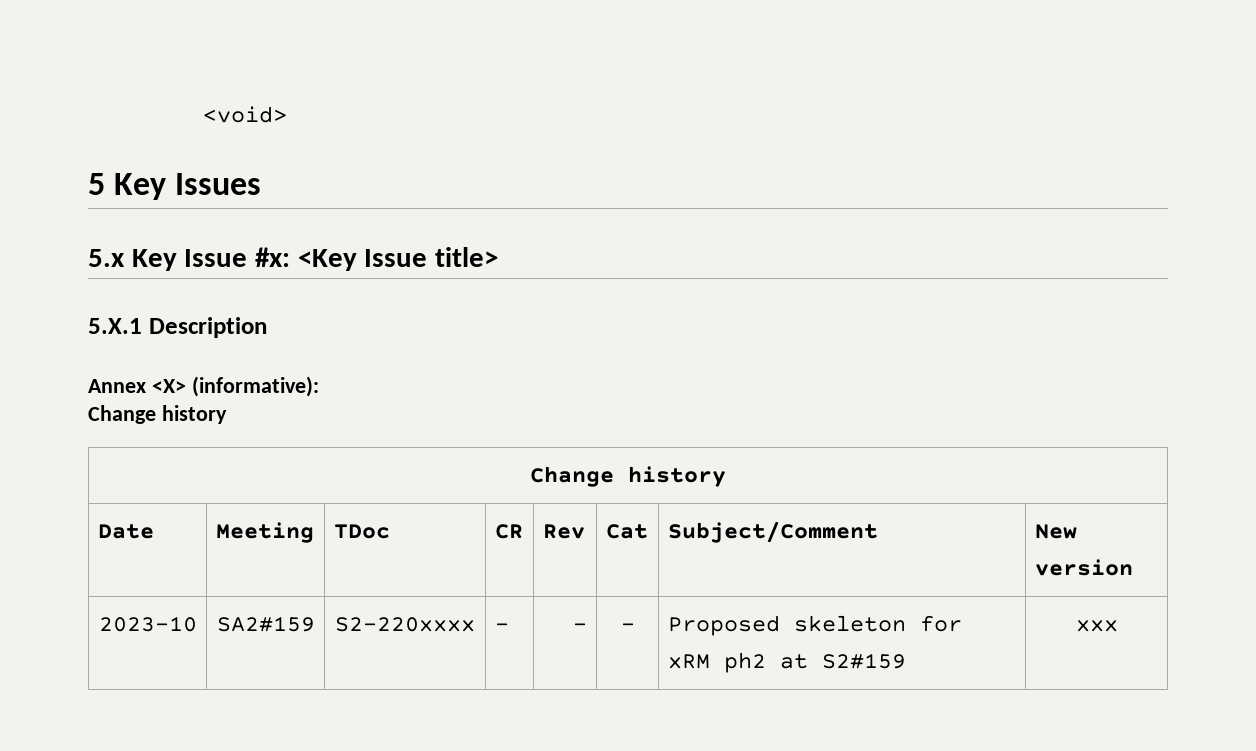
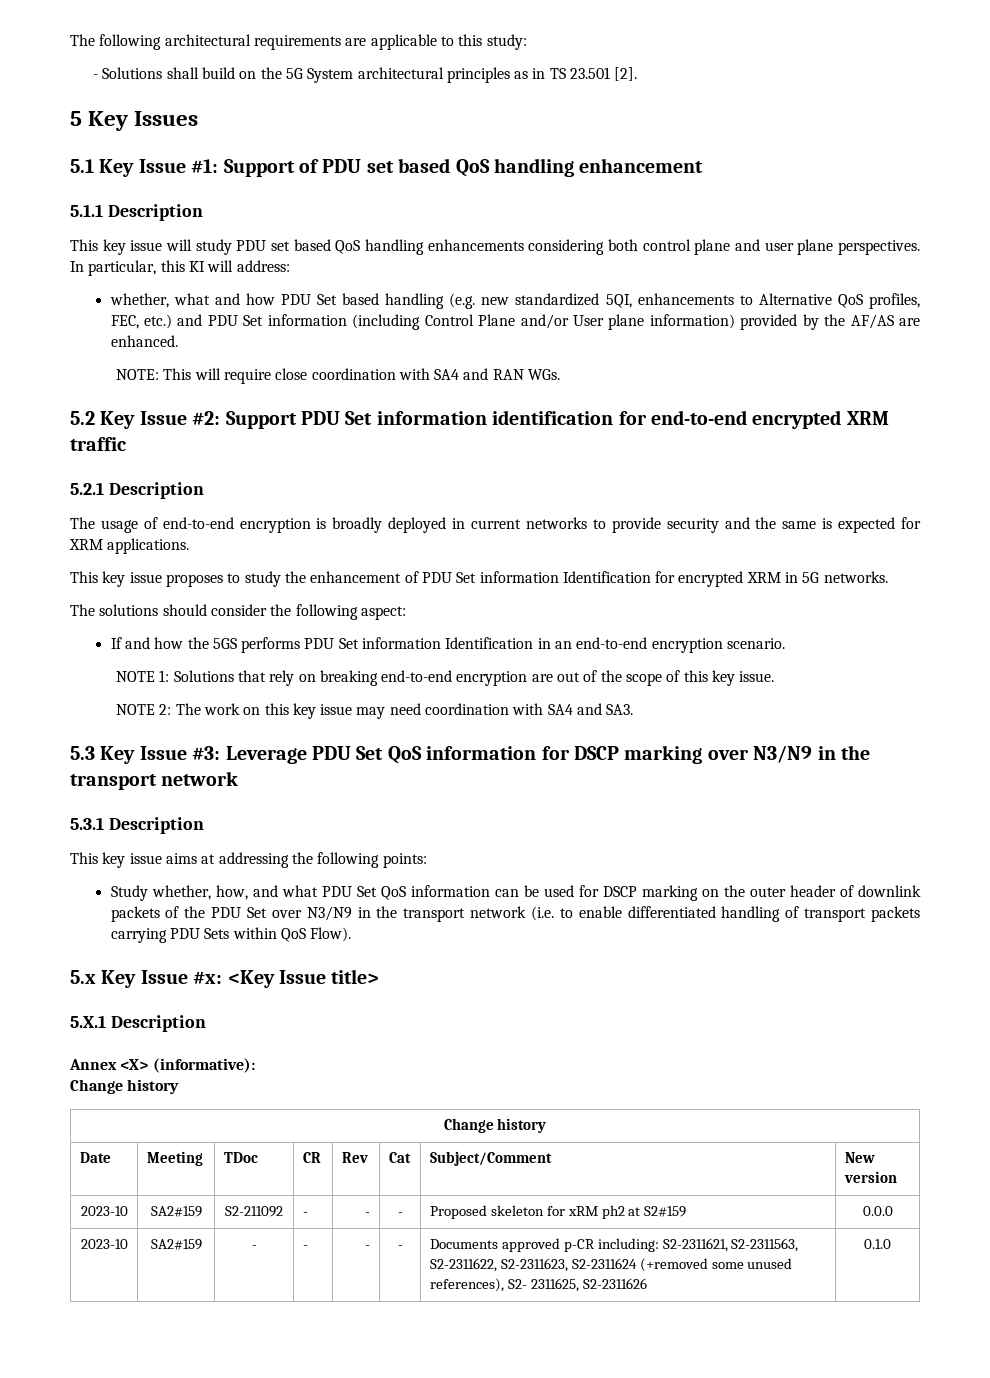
- <void>
+ The following architectural requirements are applicable to this study:
+ - Solutions shall build on the 5G System architectural principles as in TS 23.501 [2].
  5 Key Issues
+ 5.1 Key Issue #1: Support of PDU set based QoS handling enhancement
+ 5.1.1 Description
+ This key issue will study PDU set based QoS handling enhancements considering both control plane and user plane perspectives. In particular, this KI will address:
+ whether, what and how PDU Set based handling (e.g. new standardized 5QI, enhancements to Alternative QoS profiles, FEC, etc.) and PDU Set information (including Control Plane and/or User plane information) provided by the AF/AS are enhanced.
+ NOTE: This will require close coordination with SA4 and RAN WGs.
+ 5.2 Key Issue #2: Support PDU Set information identification for end-to-end encrypted XRM traffic
+ 5.2.1 Description
+ The usage of end-to-end encryption is broadly deployed in current networks to provide security and the same is expected for XRM applications.
+ This key issue proposes to study the enhancement of PDU Set information Identification for encrypted XRM in 5G networks.
+ The solutions should consider the following aspect:
+ If and how the 5GS performs PDU Set information Identification in an end-to-end encryption scenario.
+ NOTE 1: Solutions that rely on breaking end-to-end encryption are out of the scope of this key issue.
+ NOTE 2: The work on this key issue may need coordination with SA4 and SA3.
+ 5.3 Key Issue #3: Leverage PDU Set QoS information for DSCP marking over N3/N9 in the transport network
+ 5.3.1 Description
+ This key issue aims at addressing the following points:
+ Study whether, how, and what PDU Set QoS information can be used for DSCP marking on the outer header of downlink packets of the PDU Set over N3/N9 in the transport network (i.e. to enable differentiated handling of transport packets carrying PDU Sets within QoS Flow).
- 2023-10 | SA2#159 | S2-220xxxx | - | - | - | Proposed skeleton for xRM ph2 at S2#159 | xxx
+ 2023-10 | SA2#159 | S2-211092 | - | - | - | Proposed skeleton for xRM ph2 at S2#159 | 0.0.0
+ 2023-10 | SA2#159 | - | - | - | - | Documents approved p-CR including: S2-2311621, S2-2311563, S2-2311622, S2-2311623, S2-2311624 (+removed some unused references), S2- 2311625, S2-2311626 | 0.1.0

